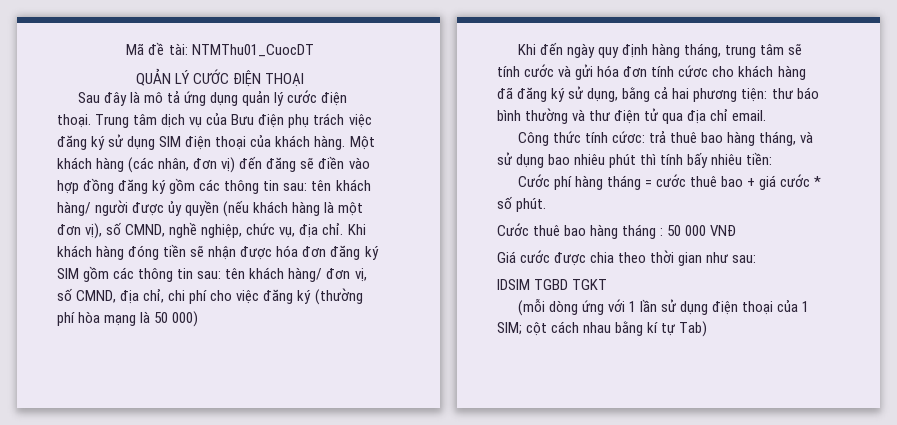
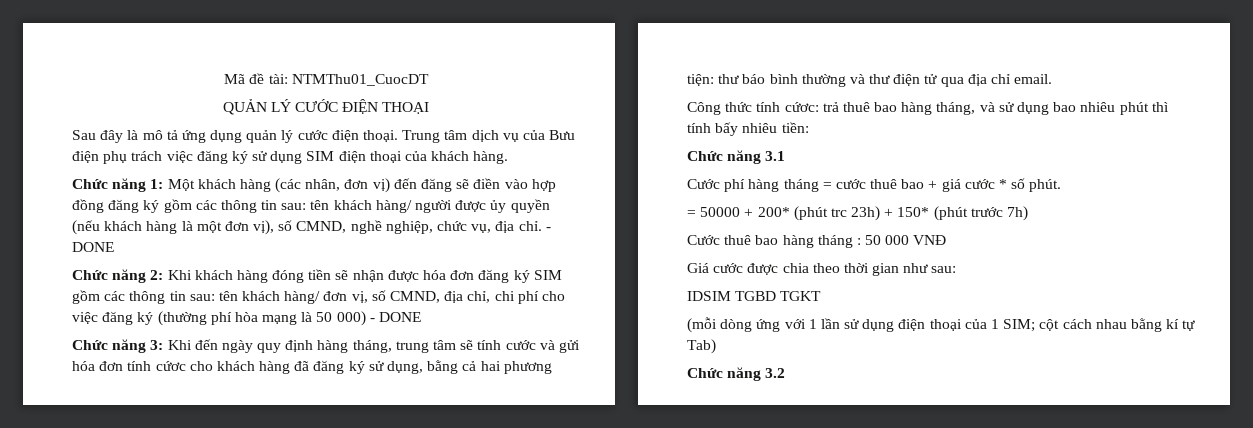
- Trung tâm dịch vụ của Bưu điện phụ trách việc đăng ký sử dụng SIM điện thoại của khách hàng. Một khách hàng (các nhân, đơn vị) đến đăng sẽ điền vào hợp đồng đăng ký gồm các thông tin sau:
+ Trung tâm dịch vụ của Bưu điện phụ trách việc đăng ký sử dụng SIM điện thoại của khách hàng.
+ Chức năng 1: Một khách hàng (các nhân, đơn vị) đến đăng sẽ điền vào hợp đồng đăng ký gồm các thông tin sau:
- tên khách hàng/ người được ủy quyền (nếu khách hàng là một đơn vị), số CMND, nghề nghiệp, chức vụ, địa chỉ.
+ tên khách hàng/ người được ủy quyền (nếu khách hàng là một đơn vị), số CMND, nghề nghiệp, chức vụ, địa chỉ. - DONE
+ Chức năng 2:
- tên khách hàng/ đơn vị, số CMND, địa chỉ, chi phí cho việc đăng ký (thường phí hòa mạng là 50 000)
- Khi đến ngày quy định hàng tháng, trung tâm sẽ tính cước và gửi hóa đơn tính cứơc cho khách hàng đã đăng ký sử dụng, bằng cả hai phương tiện:
+ tên khách hàng/ đơn vị, số CMND, địa chỉ, chi phí cho việc đăng ký (thường phí hòa mạng là 50 000) - DONE
+ Chức năng 3: Khi đến ngày quy định hàng tháng, trung tâm sẽ tính cước và gửi hóa đơn tính cứơc cho khách hàng đã đăng ký sử dụng, bằng cả hai phương tiện:
+ Chức năng 3.1
+ = 50000 + 200* (phút trc 23h) + 150* (phút trước 7h)
+ Chức năng 3.2

